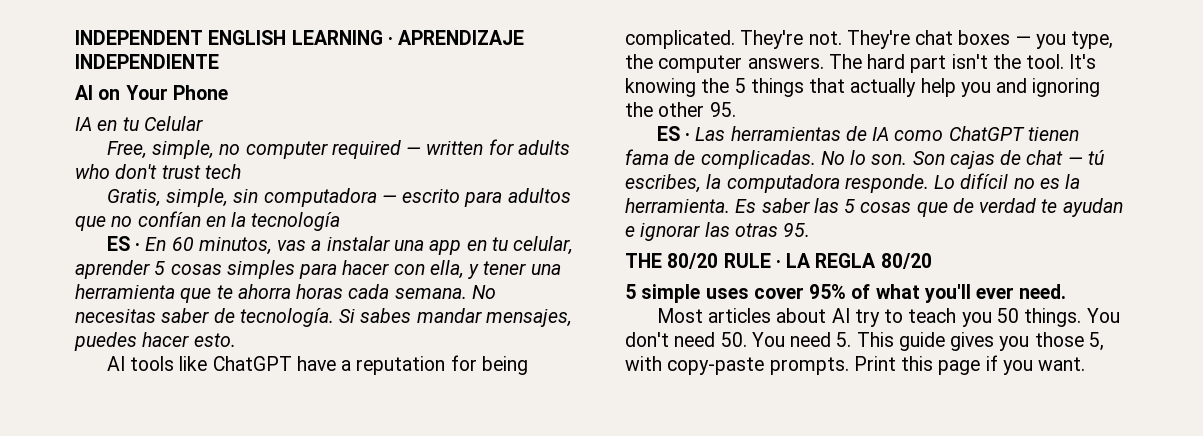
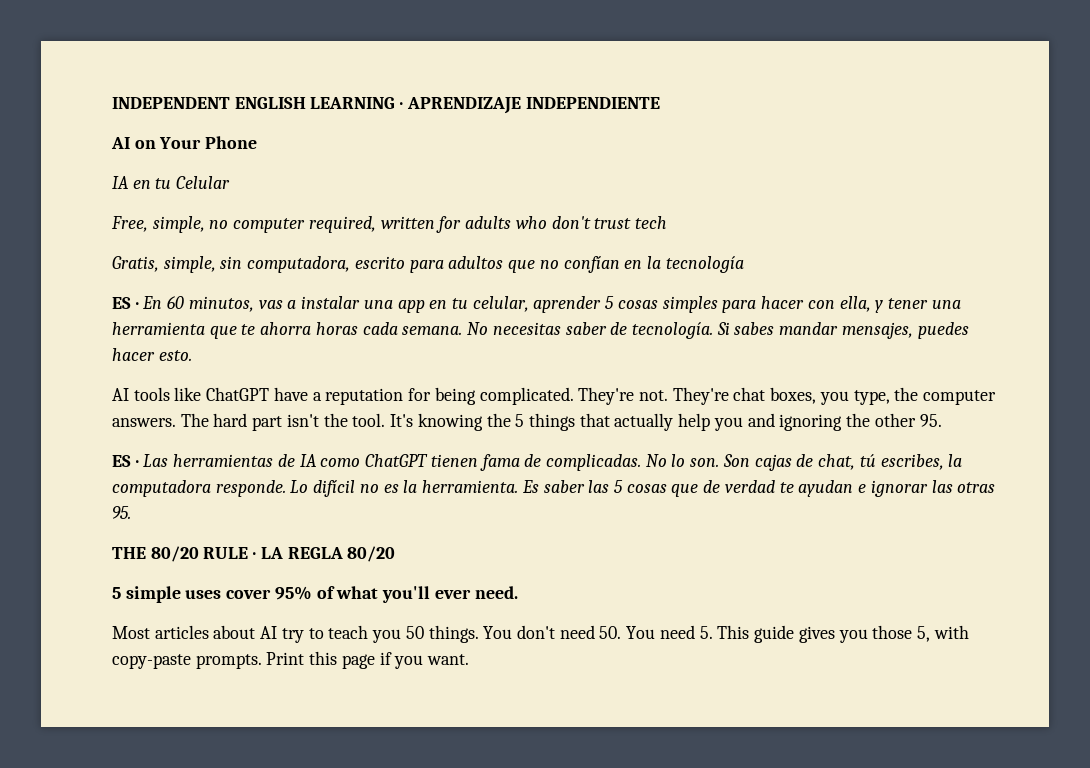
- Free, simple, no computer required — written for adults who don't trust tech
+ Free, simple, no computer required, written for adults who don't trust tech
- Gratis, simple, sin computadora — escrito para adultos que no confían en la tecnología
+ Gratis, simple, sin computadora, escrito para adultos que no confían en la tecnología
- They're chat boxes — you type, the computer answers.
+ They're chat boxes, you type, the computer answers.
- Son cajas de chat — tú escribes, la computadora responde.
+ Son cajas de chat, tú escribes, la computadora responde.

